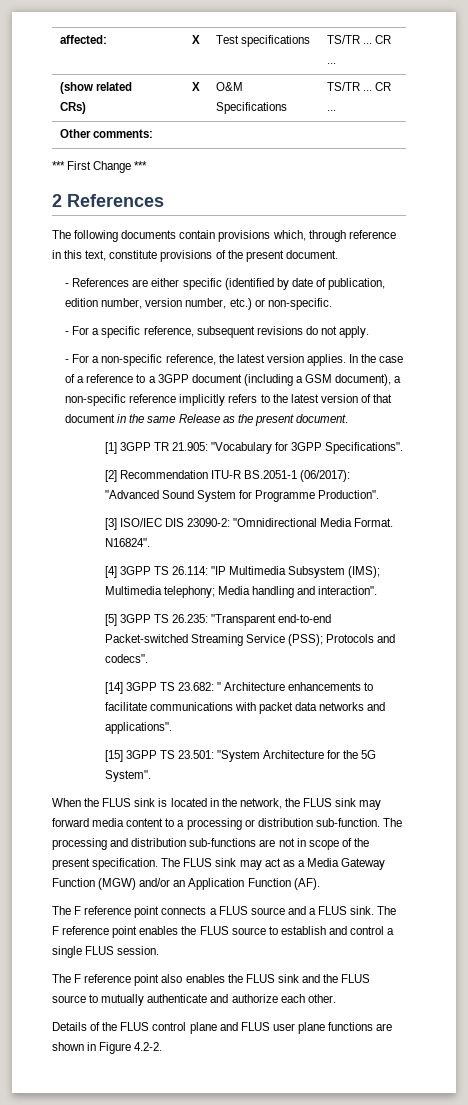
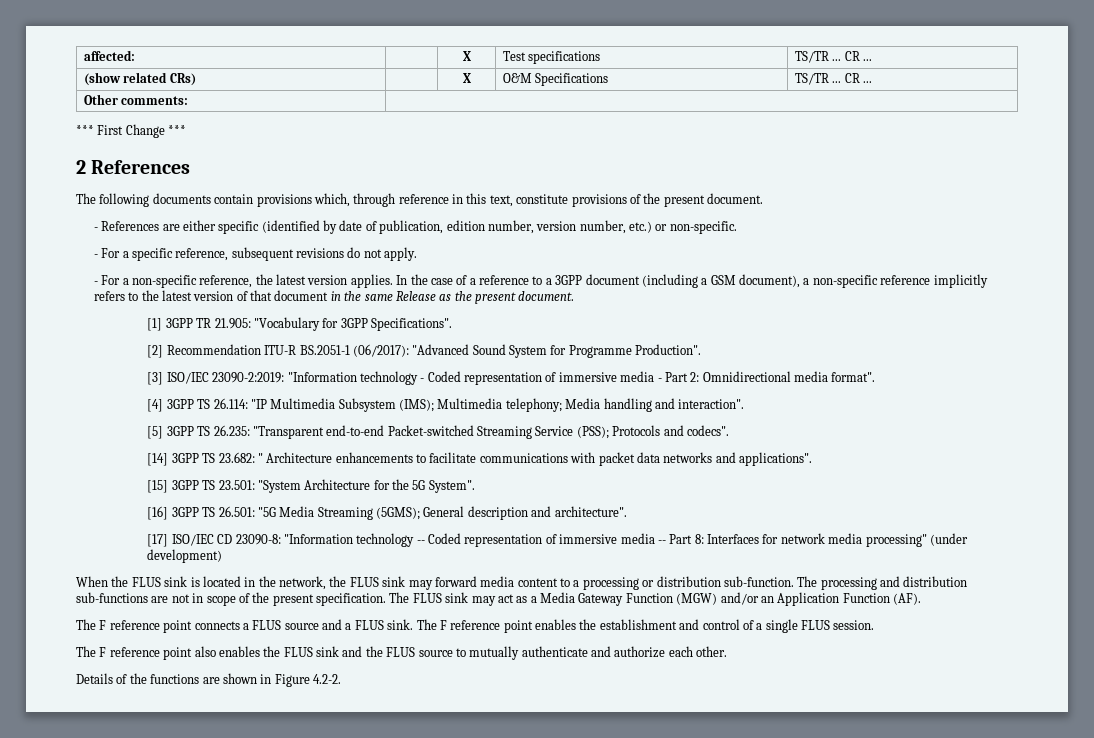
- [3] ISO/IEC DIS 23090-2: "Omnidirectional Media Format. N16824".
+ [3] ISO/IEC 23090-2:2019: "Information technology - Coded representation of immersive media - Part 2: Omnidirectional media format".
+ [16] 3GPP TS 26.501: "5G Media Streaming (5GMS); General description and architecture".
+ [17] ISO/IEC CD 23090-8: "Information technology -- Coded representation of immersive media -- Part 8: Interfaces for network media processing" (under development)
- The F reference point enables the FLUS source to establish and control a single FLUS session.
+ The F reference point enables the establishment and control of a single FLUS session.
- Details of the FLUS control plane and FLUS user plane functions are shown in Figure 4.2-2.
+ Details of the functions are shown in Figure 4.2-2.

